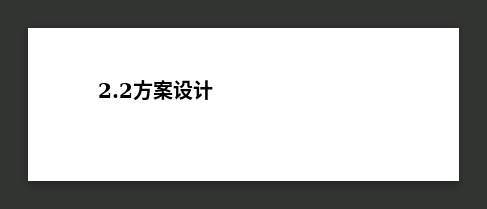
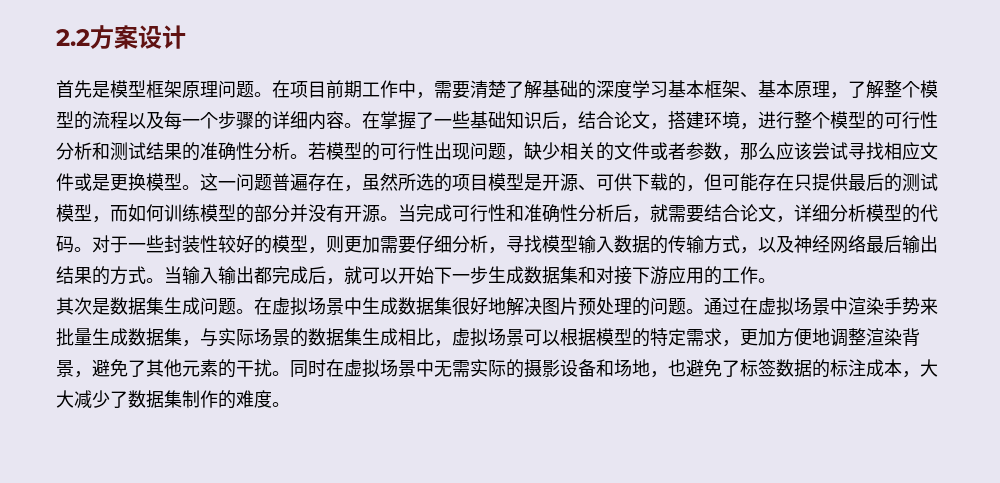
+ 首先是模型框架原理问题。在项目前期工作中，需要清楚了解基础的深度学习基本框架、基本原理，了解整个模型的流程以及每一个步骤的详细内容。在掌握了一些基础知识后，结合论文，搭建环境，进行整个模型的可行性分析和测试结果的准确性分析。若模型的可行性出现问题，缺少相关的文件或者参数，那么应该尝试寻找相应文件或是更换模型。这一问题普遍存在，虽然所选的项目模型是开源、可供下载的，但可能存在只提供最后的测试模型，而如何训练模型的部分并没有开源。当完成可行性和准确性分析后，就需要结合论文，详细分析模型的代码。对于一些封装性较好的模型，则更加需要仔细分析，寻找模型输入数据的传输方式，以及神经网络最后输出结果的方式。当输入输出都完成后，就可以开始下一步生成数据集和对接下游应用的工作。
+ 其次是数据集生成问题。在虚拟场景中生成数据集很好地解决图片预处理的问题。通过在虚拟场景中渲染手势来批量生成数据集，与实际场景的数据集生成相比，虚拟场景可以根据模型的特定需求，更加方便地调整渲染背景，避免了其他元素的干扰。同时在虚拟场景中无需实际的摄影设备和场地，也避免了标签数据的标注成本，大大减少了数据集制作的难度。

